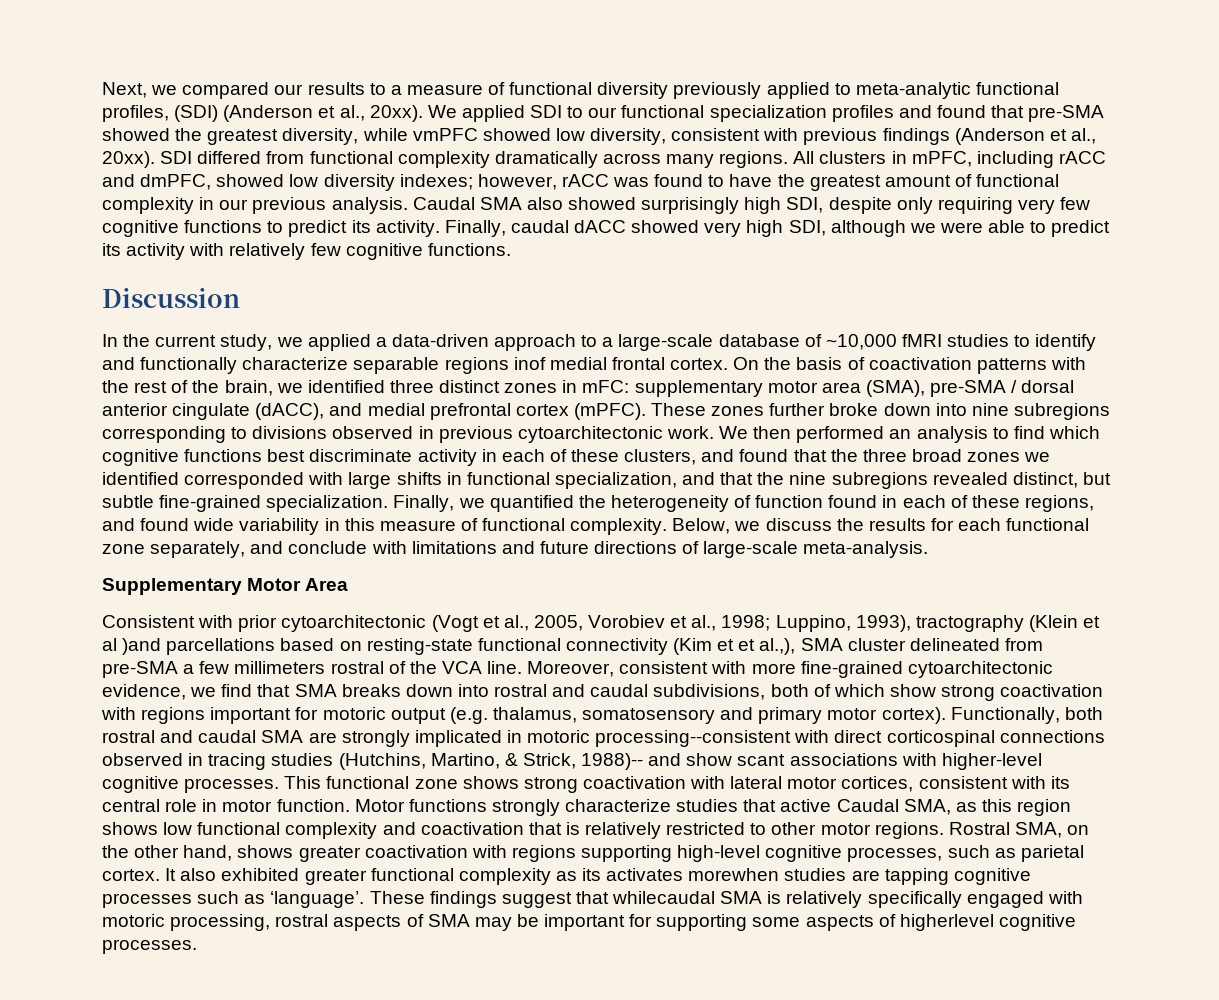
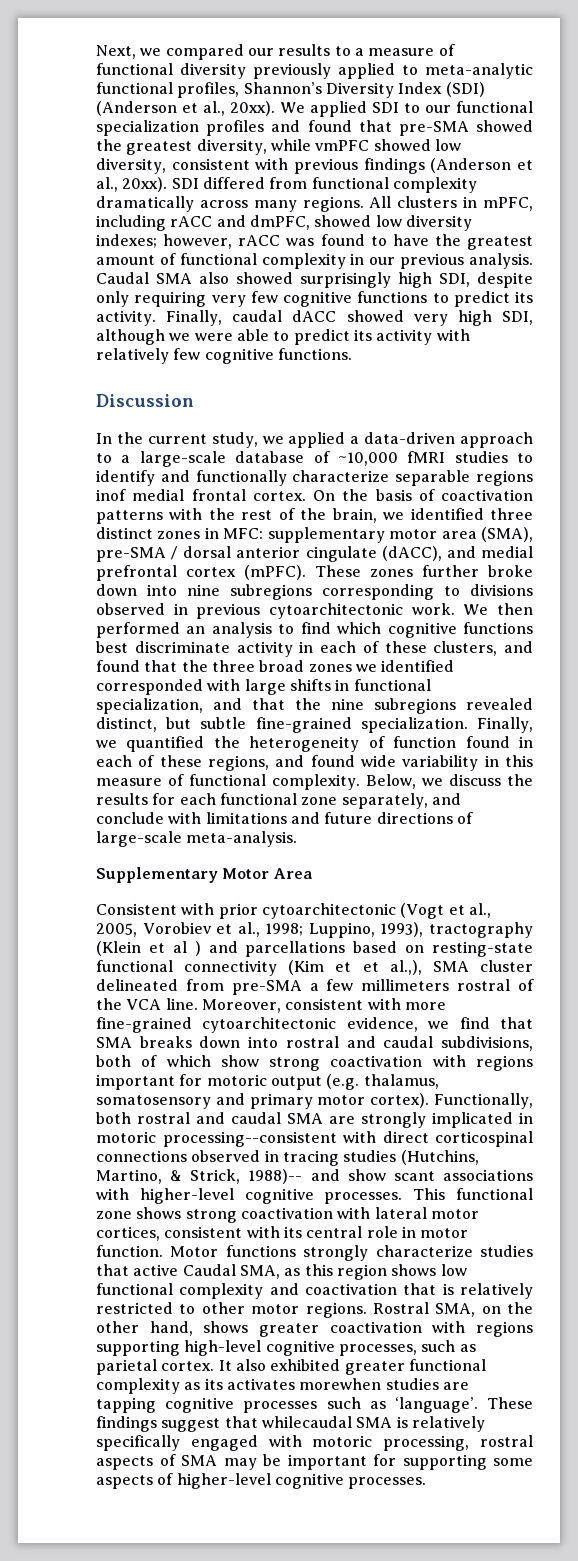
- Next, we compared our results to a measure of functional diversity previously applied to meta-analytic functional profiles, (SDI) (Anderson et al., 20xx).
+ Next, we compared our results to a measure of functional diversity previously applied to meta-analytic functional profiles, Shannon’s Diversity Index (SDI) (Anderson et al., 20xx).
- On the basis of coactivation patterns with the rest of the brain, we identified three distinct zones in mFC: supplementary motor area (SMA), pre-SMA / dorsal anterior cingulate (dACC), and medial prefrontal cortex (mPFC).
+ On the basis of coactivation patterns with the rest of the brain, we identified three distinct zones in MFC: supplementary motor area (SMA), pre-SMA / dorsal anterior cingulate (dACC), and medial prefrontal cortex (mPFC).
- Consistent with prior cytoarchitectonic (Vogt et al., 2005, Vorobiev et al., 1998; Luppino, 1993), tractography (Klein et al )and parcellations based on resting-state functional connectivity (Kim et et al.,), SMA cluster delineated from pre-SMA a few millimeters rostral of the VCA line.
+ Consistent with prior cytoarchitectonic (Vogt et al., 2005, Vorobiev et al., 1998; Luppino, 1993), tractography (Klein et al ) and parcellations based on resting-state functional connectivity (Kim et et al.,), SMA cluster delineated from pre-SMA a few millimeters rostral of the VCA line.
- These findings suggest that whilecaudal SMA is relatively specifically engaged with motoric processing, rostral aspects of SMA may be important for supporting some aspects of higherlevel cognitive processes.
+ These findings suggest that whilecaudal SMA is relatively specifically engaged with motoric processing, rostral aspects of SMA may be important for supporting some aspects of higher-level cognitive processes.

